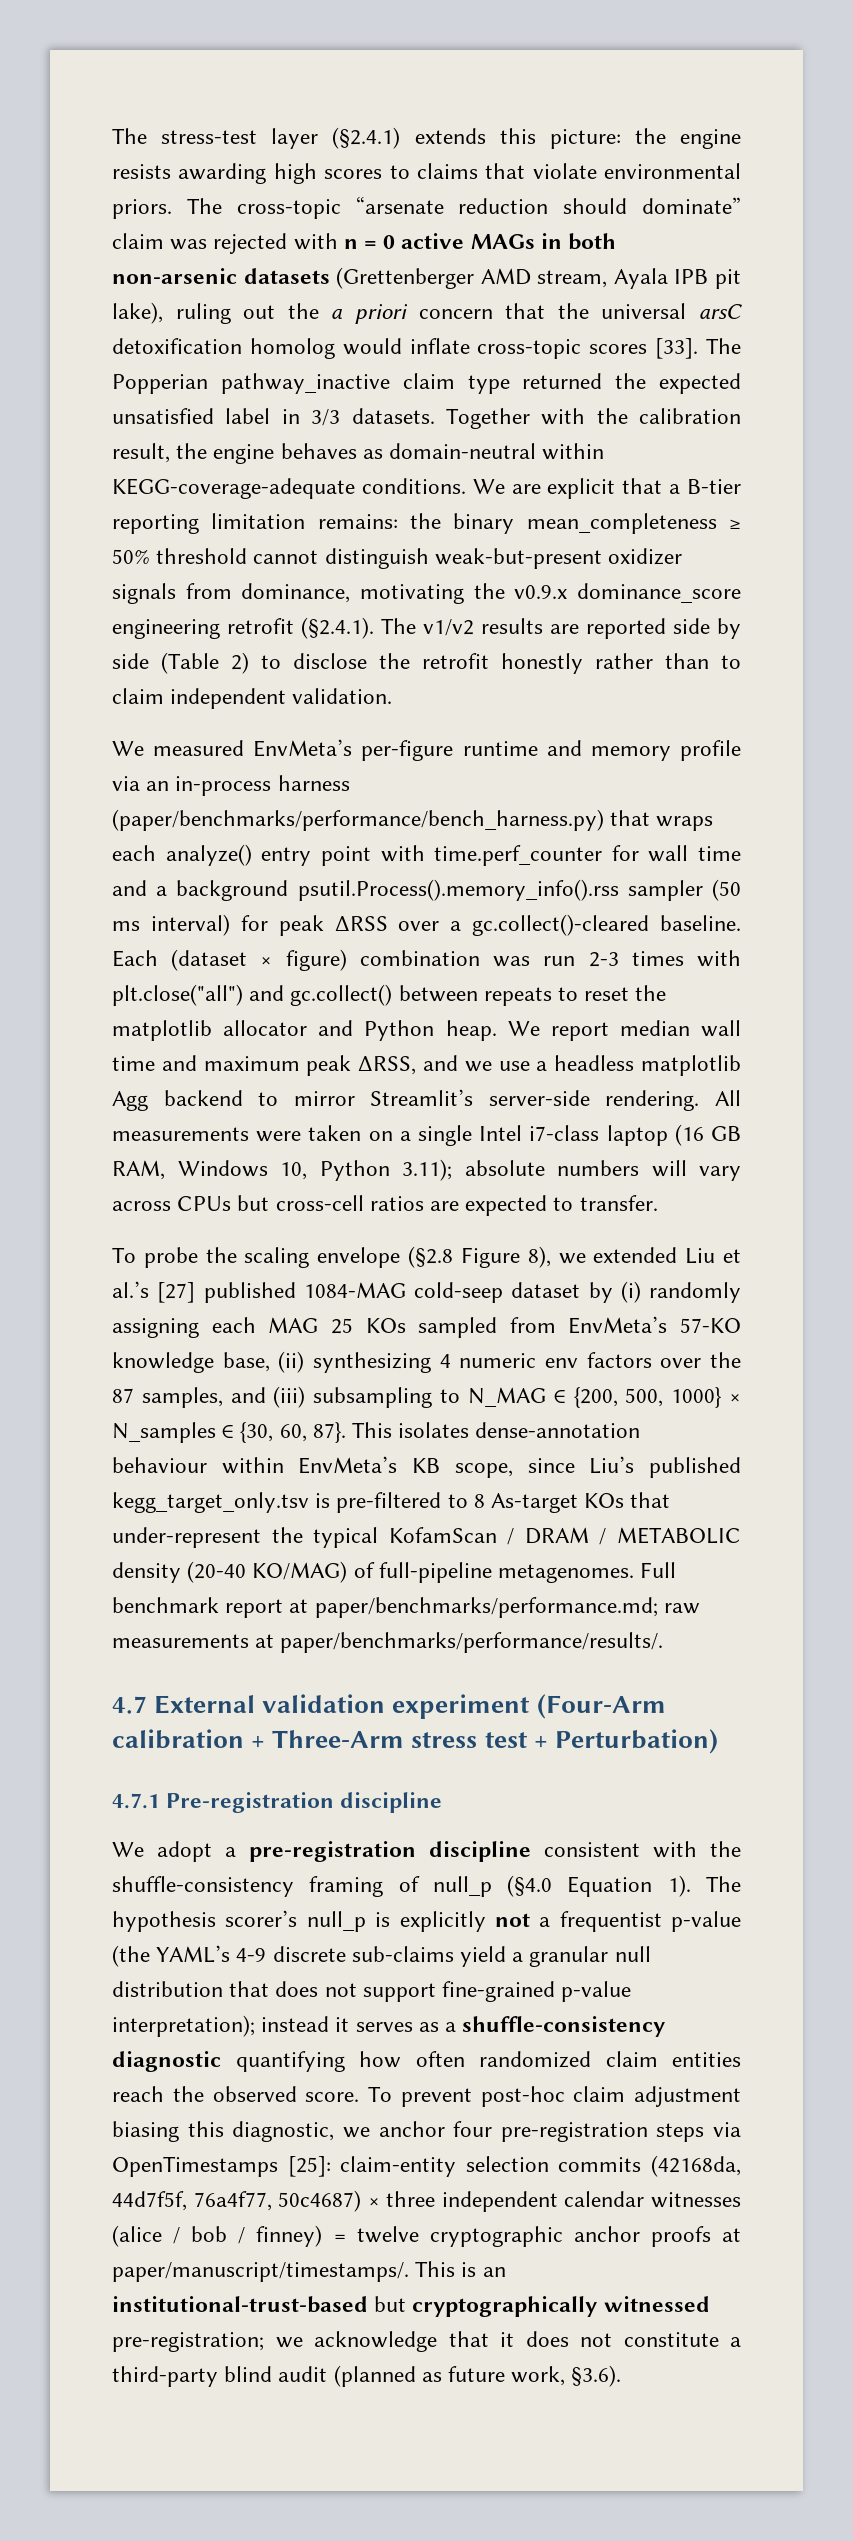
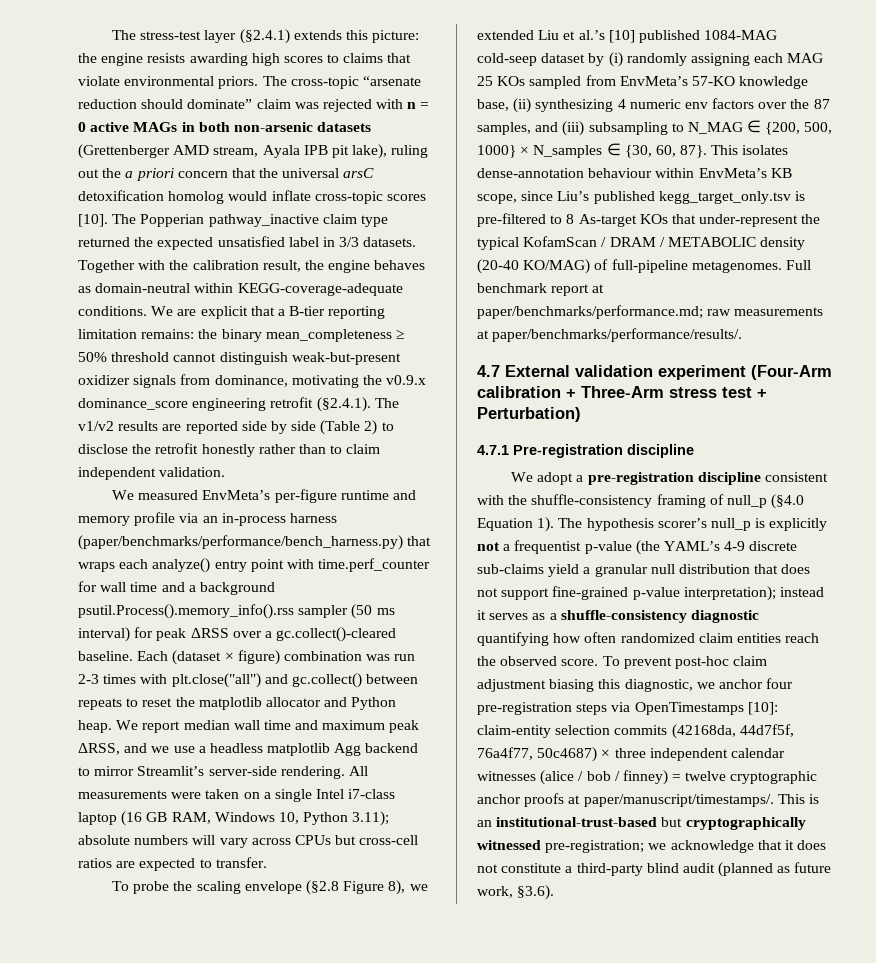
- The cross-topic “arsenate reduction should dominate” claim was rejected with n = 0 active MAGs in both non-arsenic datasets (Grettenberger AMD stream, Ayala IPB pit lake), ruling out the a priori concern that the universal arsC detoxification homolog would inflate cross-topic scores [33].
+ The cross-topic “arsenate reduction should dominate” claim was rejected with n = 0 active MAGs in both non-arsenic datasets (Grettenberger AMD stream, Ayala IPB pit lake), ruling out the a priori concern that the universal arsC detoxification homolog would inflate cross-topic scores [10].
- To probe the scaling envelope (§2.8 Figure 8), we extended Liu et al.’s [27] published 1084-MAG cold-seep dataset by (i) randomly assigning each MAG 25 KOs sampled from EnvMeta’s 57-KO knowledge base, (ii) synthesizing 4 numeric env factors over the 87 samples, and (iii) subsampling to N_MAG ∈ {200, 500, 1000} × N_samples ∈ {30, 60, 87}.
+ To probe the scaling envelope (§2.8 Figure 8), we extended Liu et al.’s [10] published 1084-MAG cold-seep dataset by (i) randomly assigning each MAG 25 KOs sampled from EnvMeta’s 57-KO knowledge base, (ii) synthesizing 4 numeric env factors over the 87 samples, and (iii) subsampling to N_MAG ∈ {200, 500, 1000} × N_samples ∈ {30, 60, 87}.
- To prevent post-hoc claim adjustment biasing this diagnostic, we anchor four pre-registration steps via OpenTimestamps [25]: claim-entity selection commits (42168da, 44d7f5f, 76a4f77, 50c4687) × three independent calendar witnesses (alice / bob / finney) = twelve cryptographic anchor proofs at paper/manuscript/timestamps/.
+ To prevent post-hoc claim adjustment biasing this diagnostic, we anchor four pre-registration steps via OpenTimestamps [10]: claim-entity selection commits (42168da, 44d7f5f, 76a4f77, 50c4687) × three independent calendar witnesses (alice / bob / finney) = twelve cryptographic anchor proofs at paper/manuscript/timestamps/.

